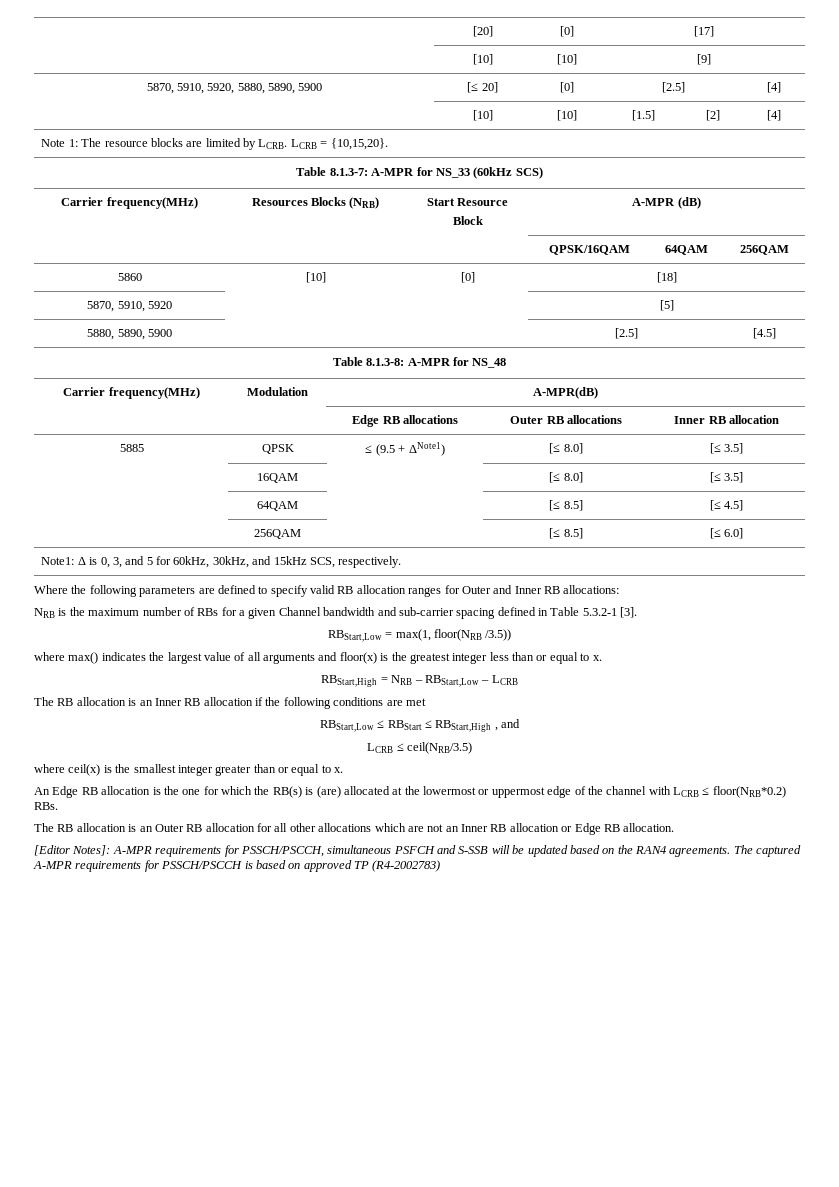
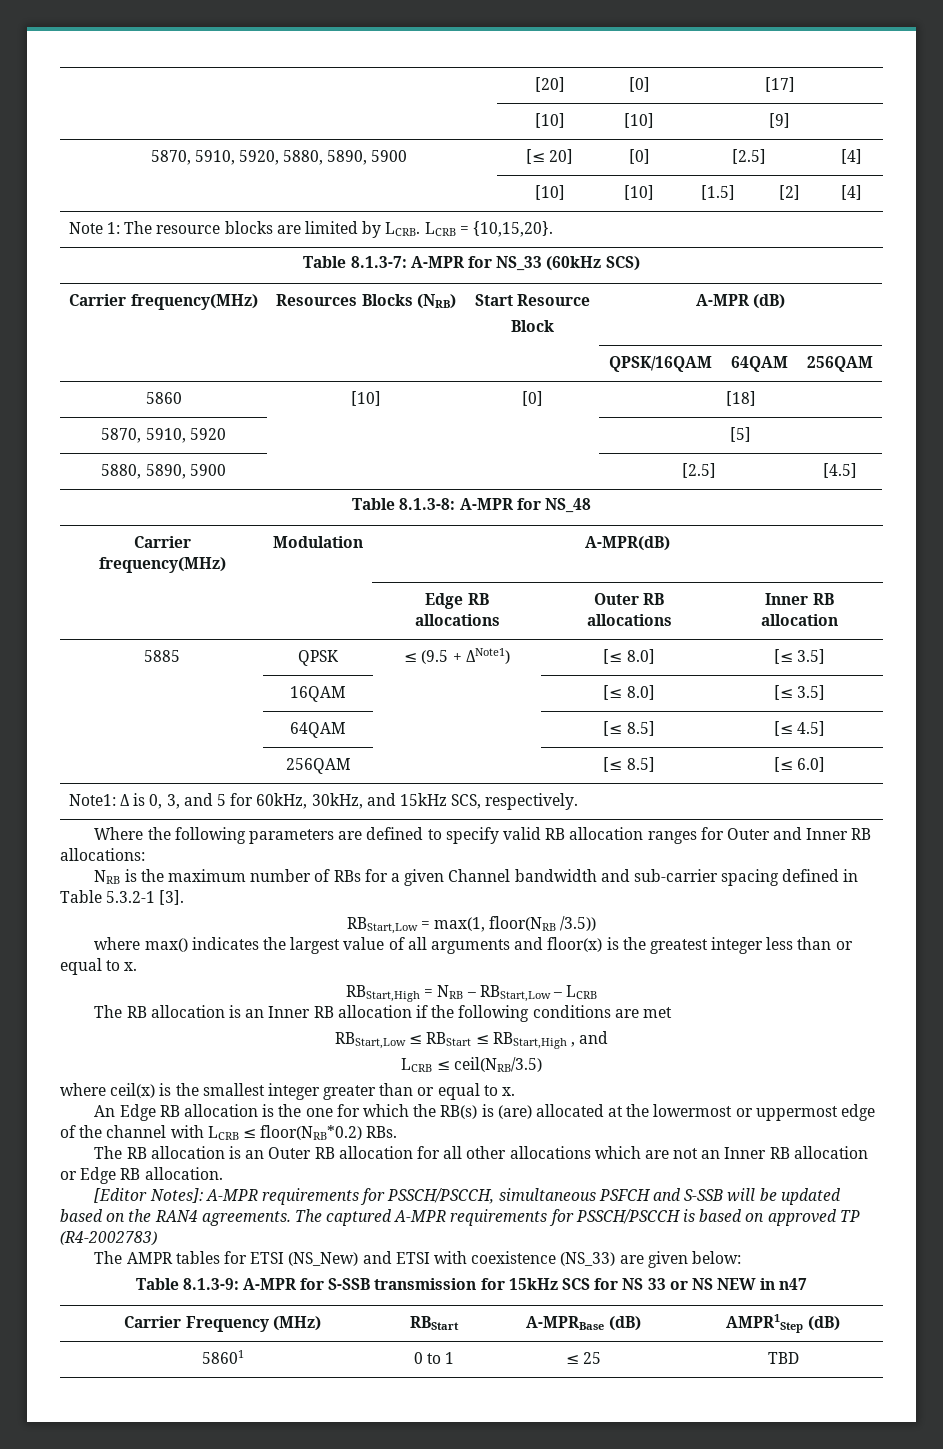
+ The AMPR tables for ETSI (NS_New) and ETSI with coexistence (NS_33) are given below:
+ Table 8.1.3-9: A-MPR for S-SSB transmission for 15kHz SCS for NS 33 or NS NEW in n47
+ Carrier Frequency (MHz) | RBStart | A-MPRBase (dB) | AMPR1Step (dB)
+ 58601 | 0 to 1 | ≤ 25 | TBD

